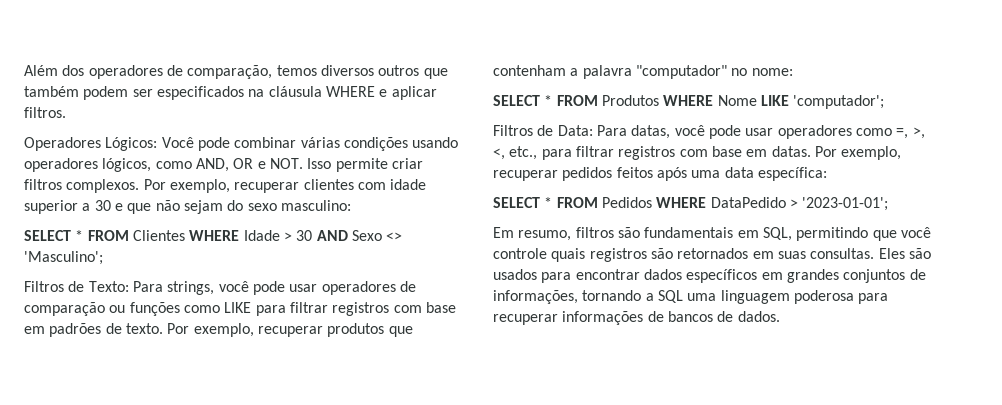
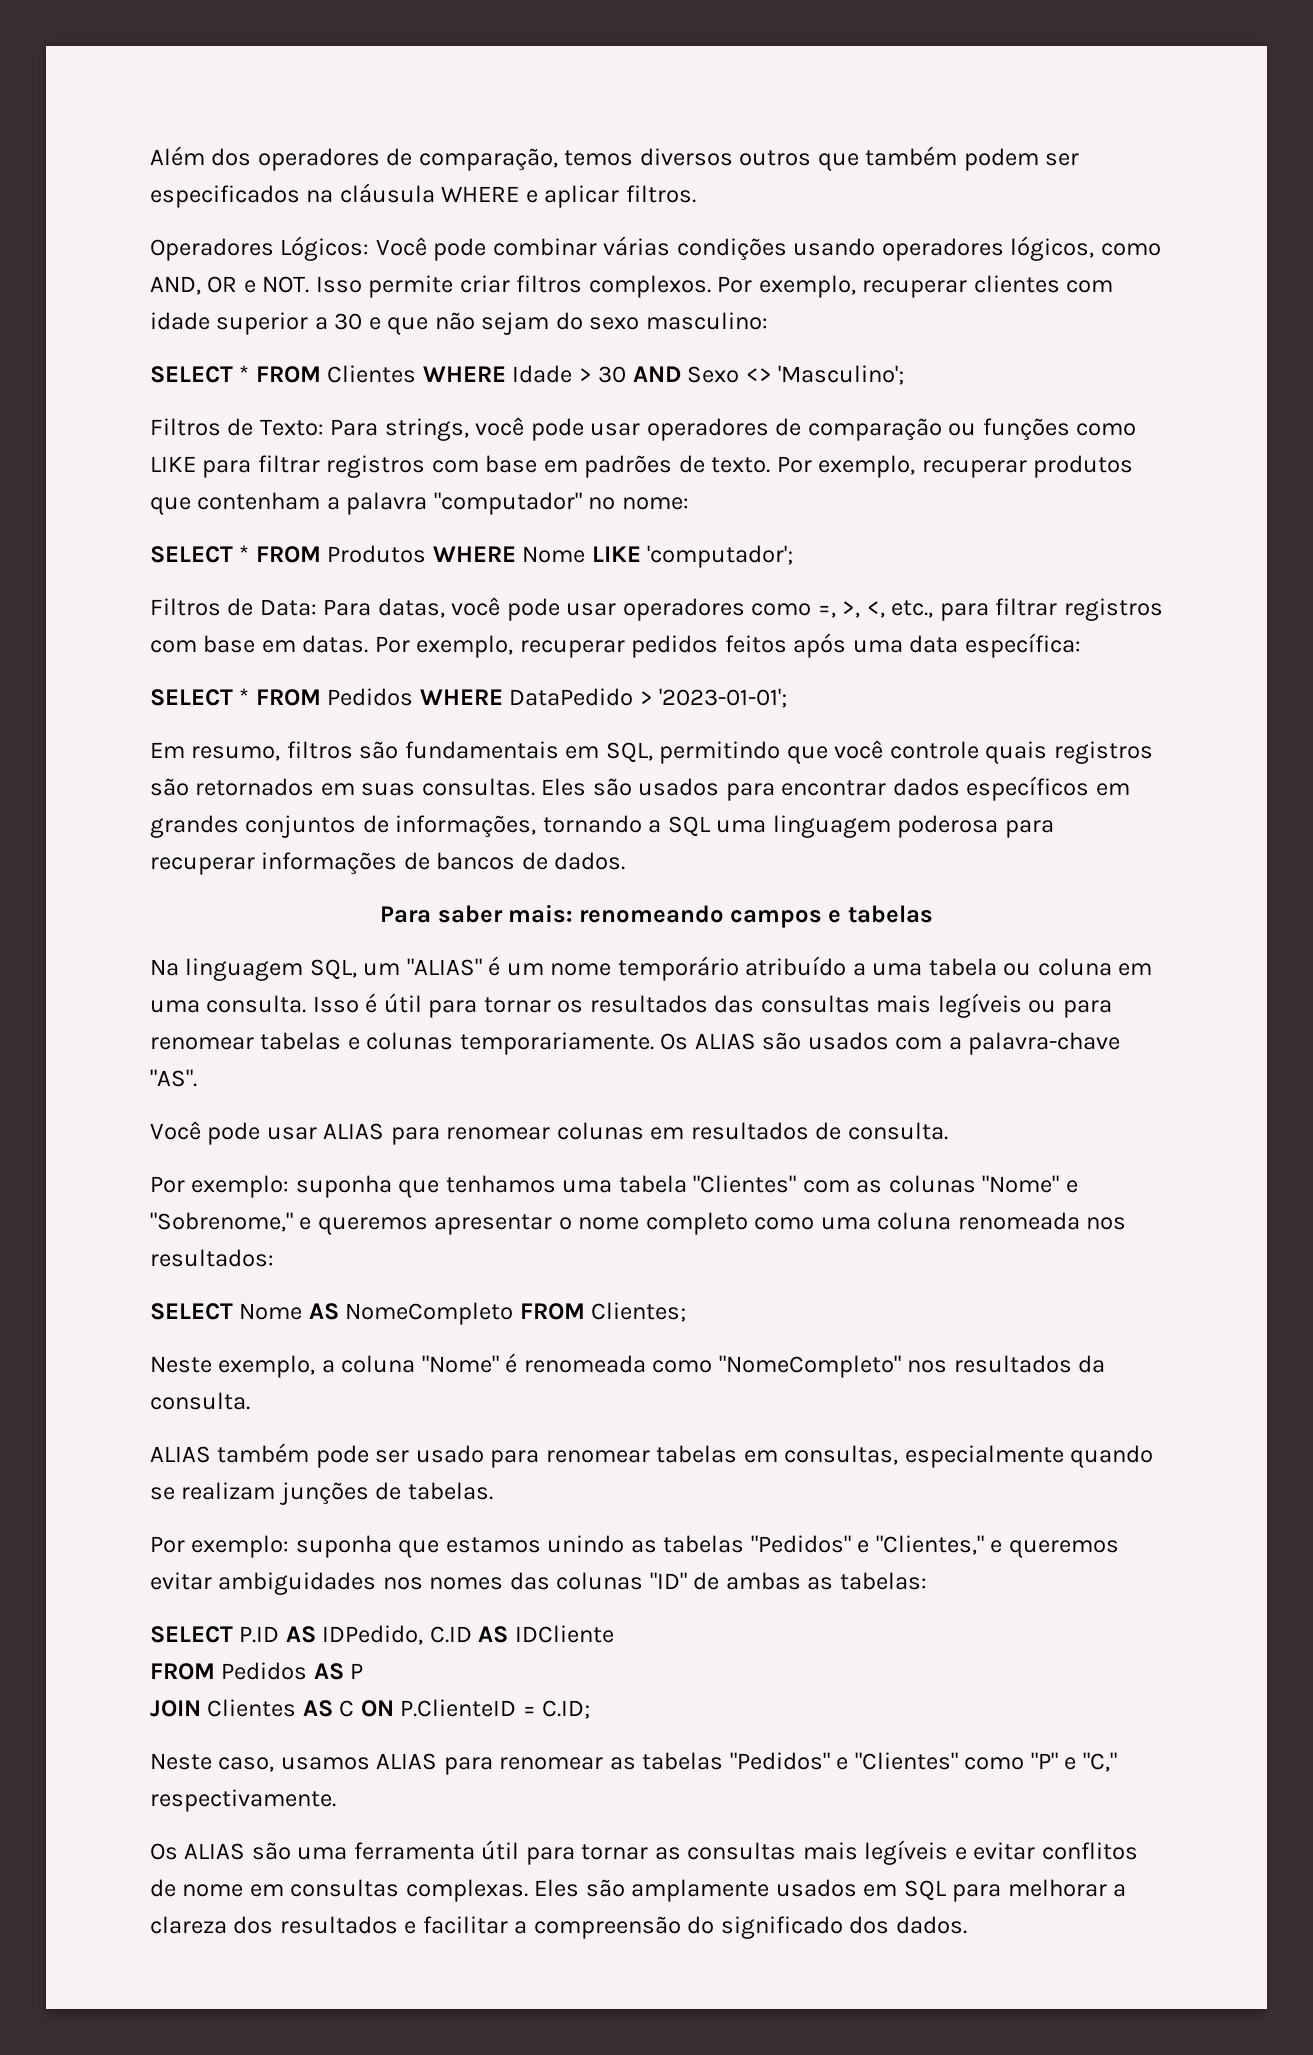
+ Para saber mais: renomeando campos e tabelas
+ Na linguagem SQL, um "ALIAS" é um nome temporário atribuído a uma tabela ou coluna em uma consulta. Isso é útil para tornar os resultados das consultas mais legíveis ou para renomear tabelas e colunas temporariamente. Os ALIAS são usados com a palavra-chave "AS".
+ Você pode usar ALIAS para renomear colunas em resultados de consulta.
+ Por exemplo: suponha que tenhamos uma tabela "Clientes" com as colunas "Nome" e "Sobrenome," e queremos apresentar o nome completo como uma coluna renomeada nos resultados:
+ SELECT Nome AS NomeCompleto FROM Clientes;
+ Neste exemplo, a coluna "Nome" é renomeada como "NomeCompleto" nos resultados da consulta.
+ ALIAS também pode ser usado para renomear tabelas em consultas, especialmente quando se realizam junções de tabelas.
+ Por exemplo: suponha que estamos unindo as tabelas "Pedidos" e "Clientes," e queremos evitar ambiguidades nos nomes das colunas "ID" de ambas as tabelas:
+ SELECT P.ID AS IDPedido, C.ID AS IDCliente
+ FROM Pedidos AS P
+ JOIN Clientes AS C ON P.ClienteID = C.ID;
+ Neste caso, usamos ALIAS para renomear as tabelas "Pedidos" e "Clientes" como "P" e "C," respectivamente.
+ Os ALIAS são uma ferramenta útil para tornar as consultas mais legíveis e evitar conflitos de nome em consultas complexas. Eles são amplamente usados em SQL para melhorar a clareza dos resultados e facilitar a compreensão do significado dos dados.

